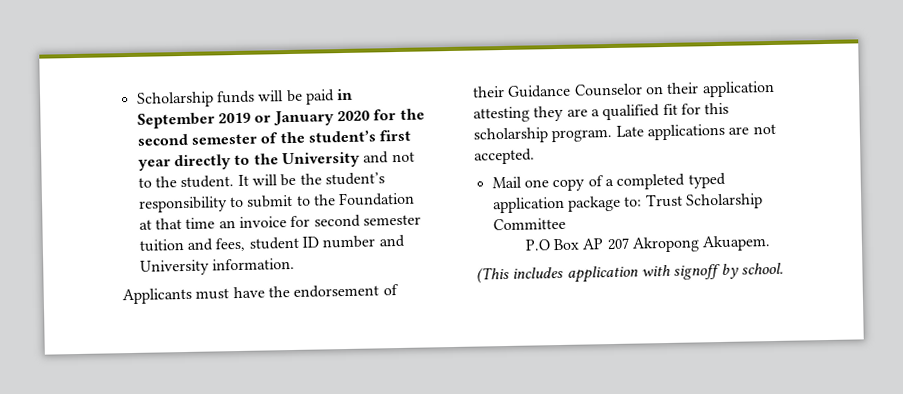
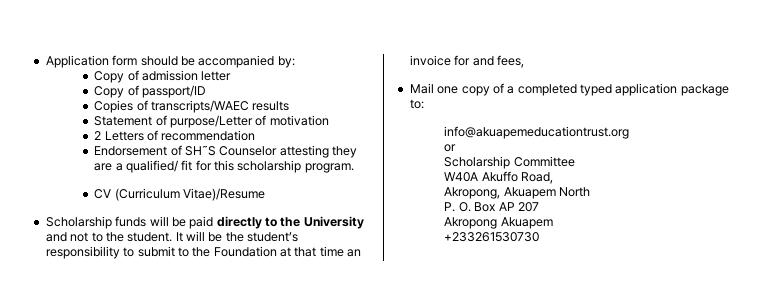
+ Application form should be accompanied by:
+ Copy of admission letter
+ Copy of passport/ID
+ Copies of transcripts/WAEC results
+ Statement of purpose/Letter of motivation
+ 2 Letters of recommendation
+ Endorsement of SH˜S Counselor attesting they are a qualified/ fit for this scholarship program.
+ CV (Curriculum Vitae)/Resume
- Scholarship funds will be paid in September 2019 or January 2020 for the second semester of the student’s first year directly to the University and not to the student.
+ Scholarship funds will be paid directly to the University and not to the student.
- It will be the student’s responsibility to submit to the Foundation at that time an invoice for second semester tuition and fees, student ID number and University information.
- Applicants must have the endorsement of their Guidance Counselor on their application attesting they are a qualified fit for this scholarship program. Late applications are not accepted.
+ It will be the student’s responsibility to submit to the Foundation at that time an invoice for and fees,
- Mail one copy of a completed typed application package to: Trust Scholarship Committee
+ Mail one copy of a completed typed application package to:
+ info@akuapemeducationtrust.org
+ or
+ Scholarship Committee
- P.O Box AP 207 Akropong Akuapem.
- (This includes application with signoff by school.
+ W40A Akuffo Road,
+ Akropong, Akuapem North
+ P. O. Box AP 207
+ Akropong Akuapem
+ +233261530730

